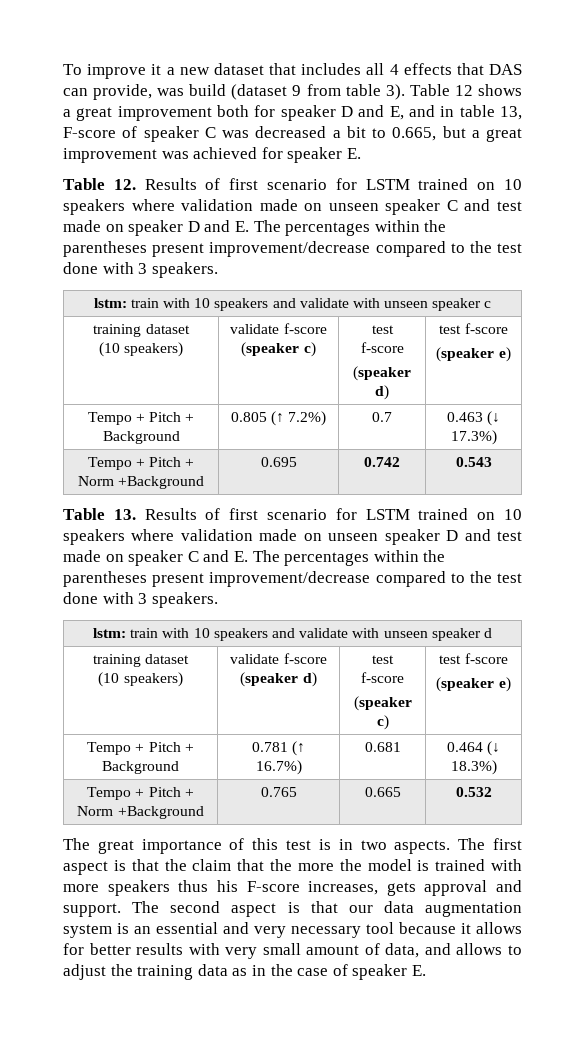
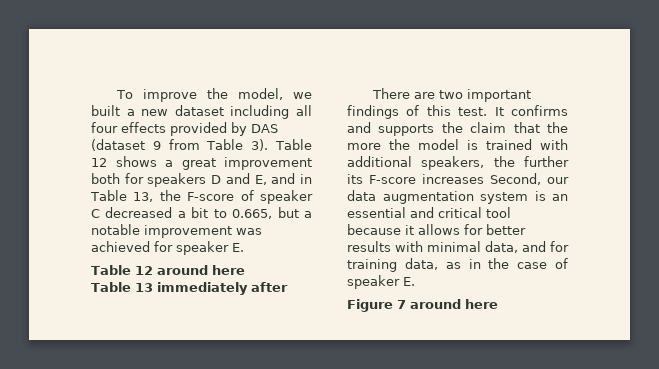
- To improve it a new dataset that includes all 4 effects that DAS can provide, was build (dataset 9 from table 3).
+ To improve the model, we built a new dataset including all four effects provided by DAS (dataset 9 from Table 3).
- Table 12 shows a great improvement both for speaker D and E, and in table 13, F-score of speaker C was decreased a bit to 0.665, but a great improvement was achieved for speaker E.
+ Table 12 shows a great improvement both for speakers D and E, and in Table 13, the F-score of speaker C decreased a bit to 0.665, but a notable improvement was achieved for speaker E.
- Table 12. Results of first scenario for LSTM trained on 10 speakers where validation made on unseen speaker C and test made on speaker D and E. The percentages within the parentheses present improvement/decrease compared to the test done with 3 speakers.
- lstm: train with 10 speakers and validate with unseen speaker c
- training dataset
- (10 speakers) | validate f-score (speaker c) | test f-score
- (speaker d) | test f-score
- (speaker e)
- Tempo + Pitch + Background | 0.805 (↑ 7.2%) | 0.7 | 0.463 (↓ 17.3%)
- Tempo + Pitch + Norm +Background | 0.695 | 0.742 | 0.543
- Table 13. Results of first scenario for LSTM trained on 10 speakers where validation made on unseen speaker D and test made on speaker C and E. The percentages within the parentheses present improvement/decrease compared to the test done with 3 speakers.
- lstm: train with 10 speakers and validate with unseen speaker d
- training dataset
- (10 speakers) | validate f-score (speaker d) | test f-score
- (speaker c) | test f-score
- (speaker e)
- Tempo + Pitch + Background | 0.781 (↑ 16.7%) | 0.681 | 0.464 (↓ 18.3%)
- Tempo + Pitch + Norm +Background | 0.765 | 0.665 | 0.532
- The great importance of this test is in two aspects. The first aspect is that the claim that the more the model is trained with more speakers thus his F-score increases, gets approval and support. The second aspect is that our data augmentation system is an essential and very necessary tool because it allows for better results with very small amount of data, and allows to adjust the training data as in the case of speaker E.
+ Table 12 around here
+ Table 13 immediately after
+ There are two important findings of this test. It confirms and supports the claim that the more the model is trained with additional speakers, the further its F-score increases Second, our data augmentation system is an essential and critical tool because it allows for better results with minimal data, and for training data, as in the case of speaker E.
+ Figure 7 around here

